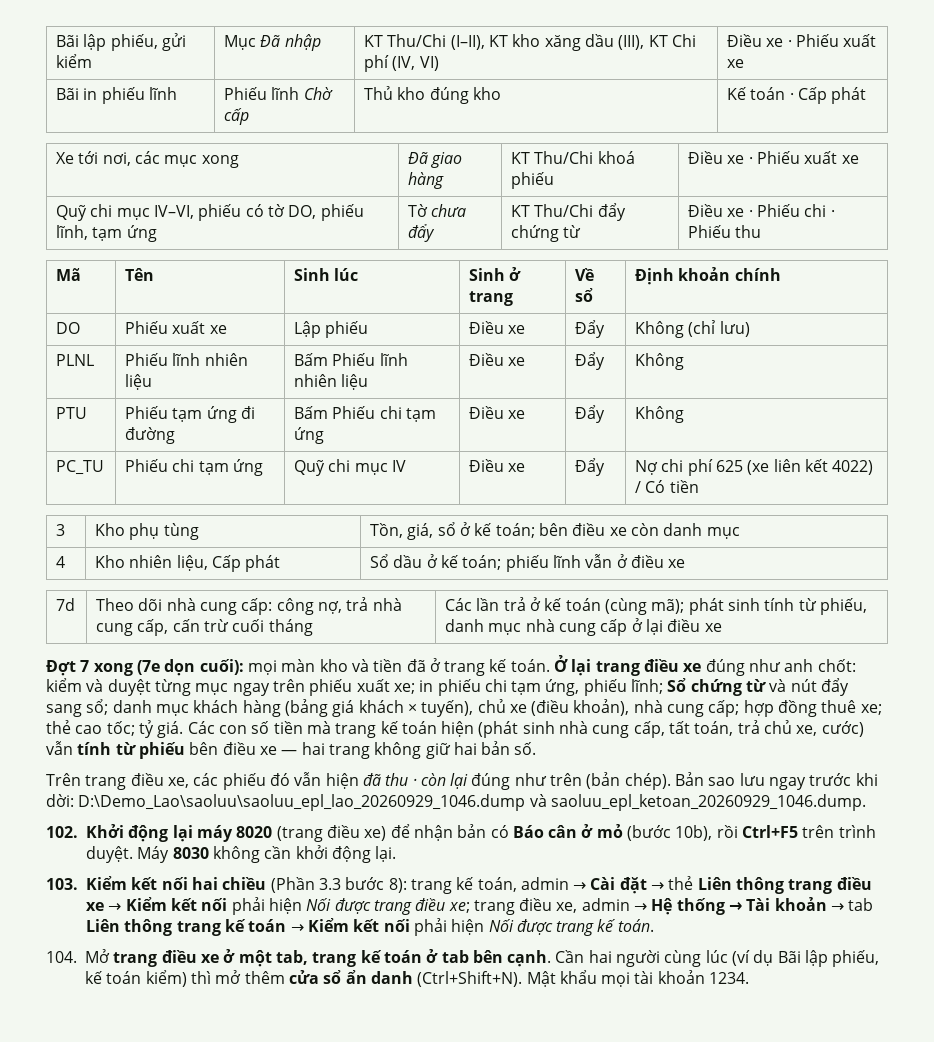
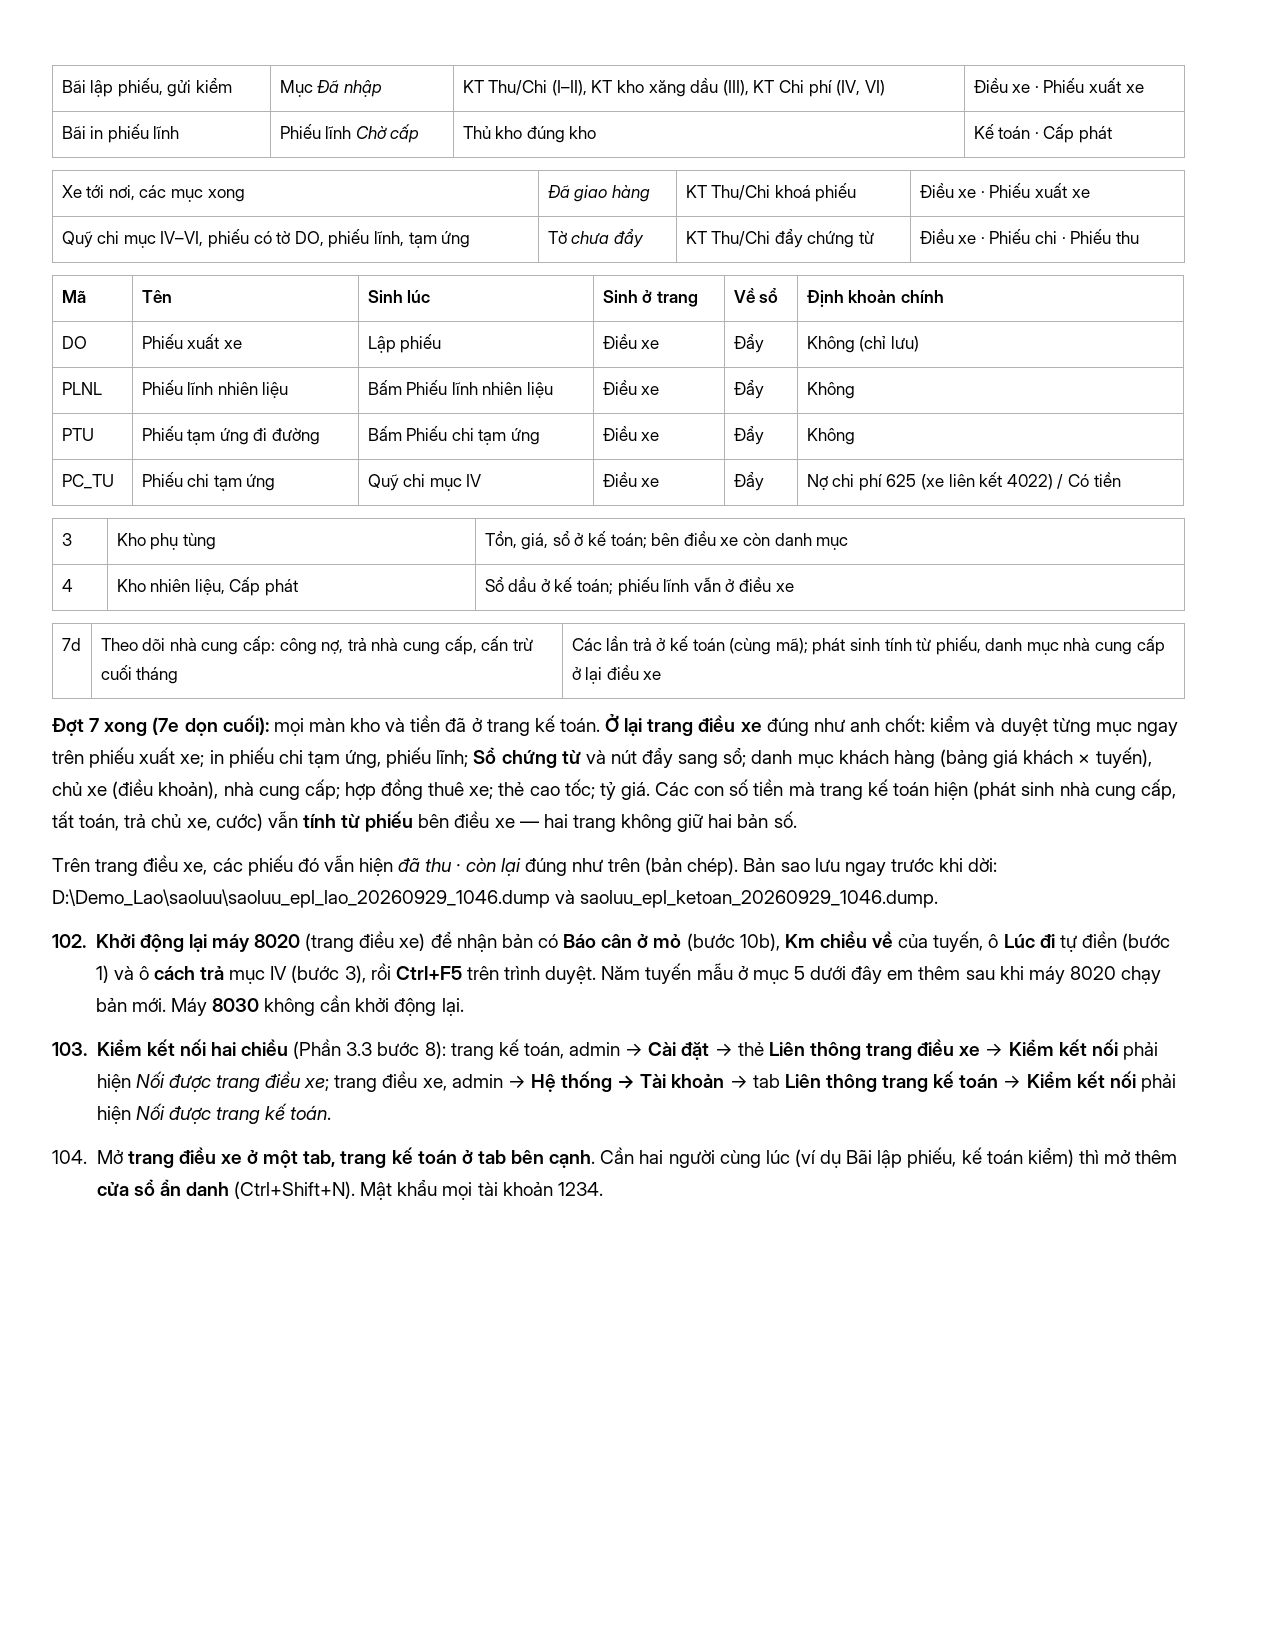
- 102. Khởi động lại máy 8020 (trang điều xe) để nhận bản có Báo cân ở mỏ (bước 10b), rồi Ctrl+F5 trên trình duyệt.
+ 102. Khởi động lại máy 8020 (trang điều xe) để nhận bản có Báo cân ở mỏ (bước 10b), Km chiều về của tuyến, ô Lúc đi tự điền (bước 1) và ô cách trả mục IV (bước 3), rồi Ctrl+F5 trên trình duyệt.
+ Năm tuyến mẫu ở mục 5 dưới đây em thêm sau khi máy 8020 chạy bản mới.

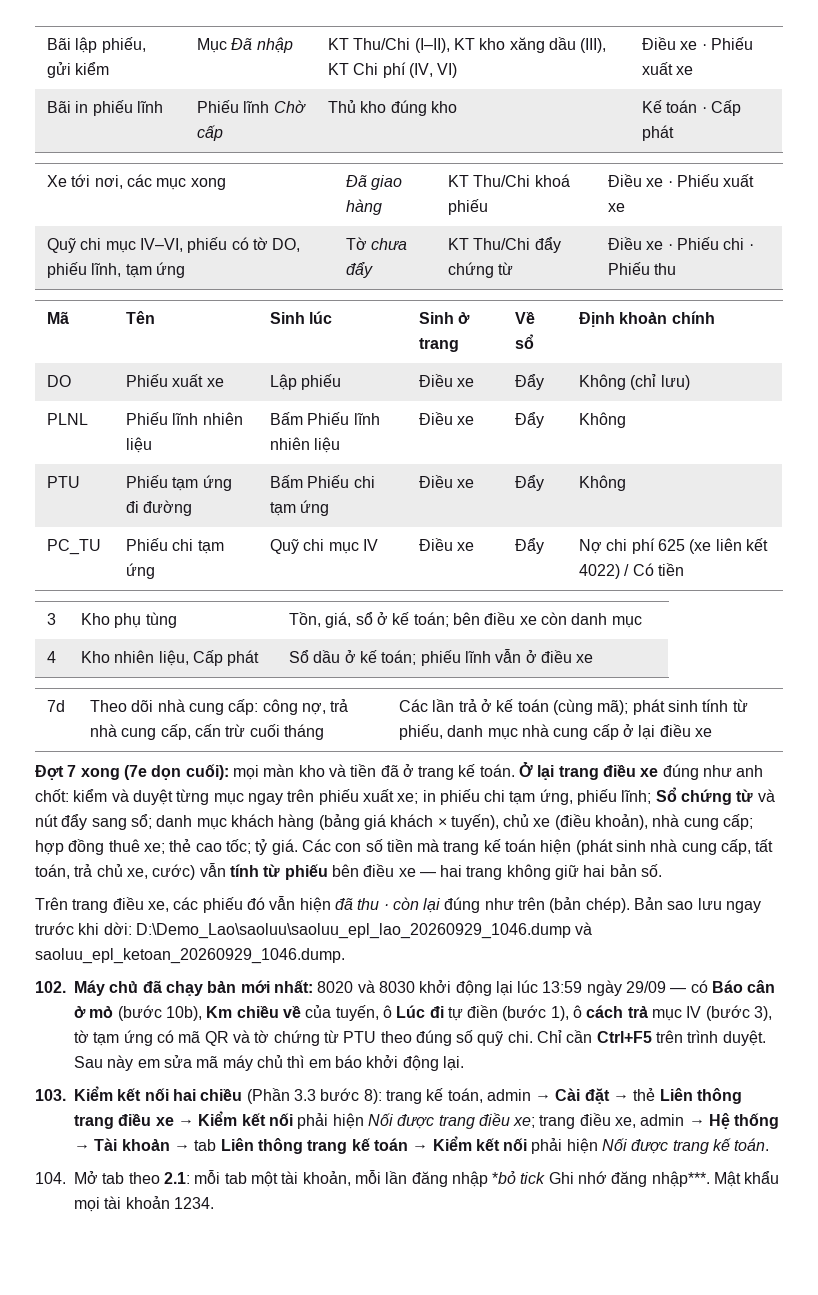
- 102. Khởi động lại máy 8020 (trang điều xe) để nhận bản có Báo cân ở mỏ (bước 10b), Km chiều về của tuyến, ô Lúc đi tự điền (bước 1) và ô cách trả mục IV (bước 3), rồi Ctrl+F5 trên trình duyệt. Năm tuyến mẫu ở mục 5 dưới đây em thêm sau khi máy 8020 chạy bản mới. Máy 8030 không cần khởi động lại.
+ 102. Máy chủ đã chạy bản mới nhất: 8020 và 8030 khởi động lại lúc 13:59 ngày 29/09 — có Báo cân ở mỏ (bước 10b), Km chiều về của tuyến, ô Lúc đi tự điền (bước 1), ô cách trả mục IV (bước 3), tờ tạm ứng có mã QR và tờ chứng từ PTU theo đúng số quỹ chi. Chỉ cần Ctrl+F5 trên trình duyệt. Sau này em sửa mã máy chủ thì em báo khởi động lại.
- 104. Mở trang điều xe ở một tab, trang kế toán ở tab bên cạnh. Cần hai người cùng lúc (ví dụ Bãi lập phiếu, kế toán kiểm) thì mở thêm cửa sổ ẩn danh (Ctrl+Shift+N).
+ 104. Mở tab theo 2.1: mỗi tab một tài khoản, mỗi lần đăng nhập *bỏ tick Ghi nhớ đăng nhập***.

